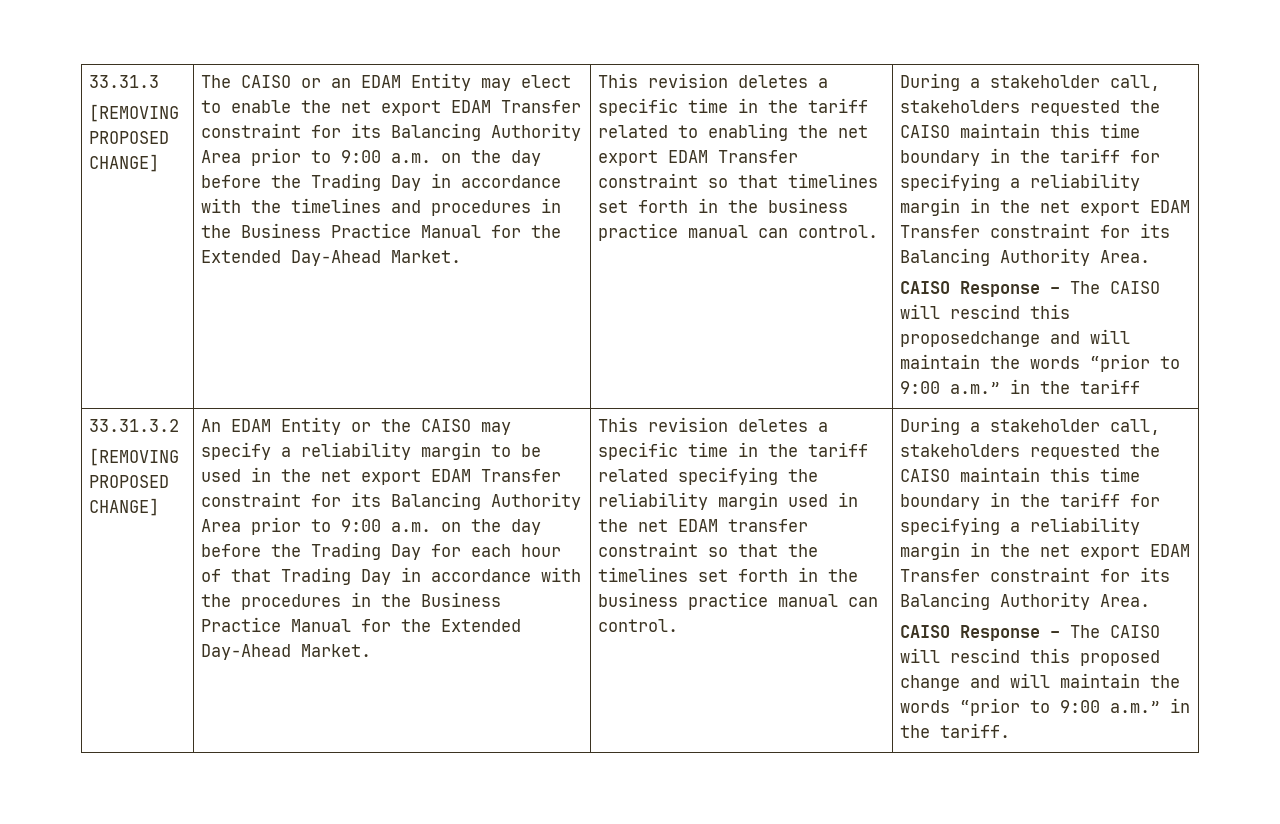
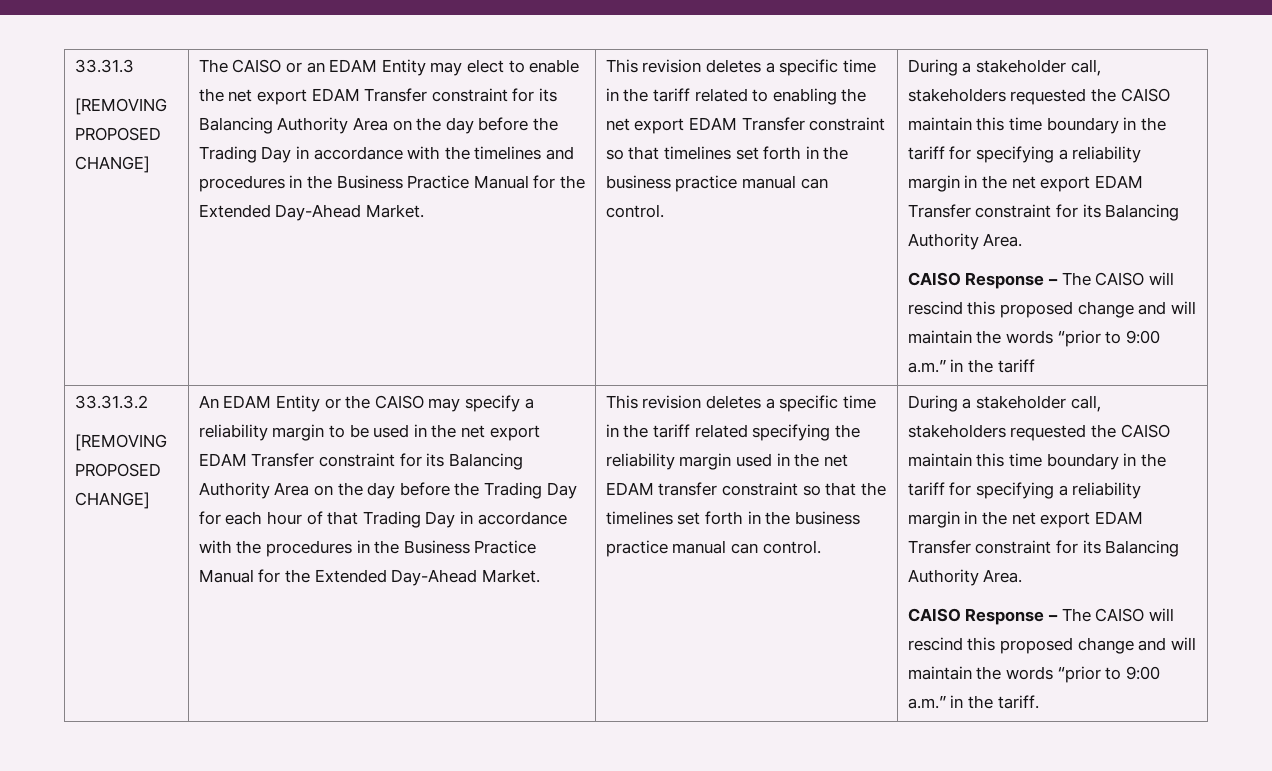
- The CAISO or an EDAM Entity may elect to enable the net export EDAM Transfer constraint for its Balancing Authority Area prior to 9:00 a.m. on the day before the Trading Day in accordance with the timelines and procedures in the Business Practice Manual for the Extended Day-Ahead Market.
+ The CAISO or an EDAM Entity may elect to enable the net export EDAM Transfer constraint for its Balancing Authority Area on the day before the Trading Day in accordance with the timelines and procedures in the Business Practice Manual for the Extended Day-Ahead Market.
- CAISO Response – The CAISO will rescind this proposedchange and will maintain the words “prior to 9:00 a.m.” in the tariff
+ CAISO Response – The CAISO will rescind this proposed change and will maintain the words “prior to 9:00 a.m.” in the tariff
- An EDAM Entity or the CAISO may specify a reliability margin to be used in the net export EDAM Transfer constraint for its Balancing Authority Area prior to 9:00 a.m. on the day before the Trading Day for each hour of that Trading Day in accordance with the procedures in the Business Practice Manual for the Extended Day-Ahead Market.
+ An EDAM Entity or the CAISO may specify a reliability margin to be used in the net export EDAM Transfer constraint for its Balancing Authority Area on the day before the Trading Day for each hour of that Trading Day in accordance with the procedures in the Business Practice Manual for the Extended Day-Ahead Market.

